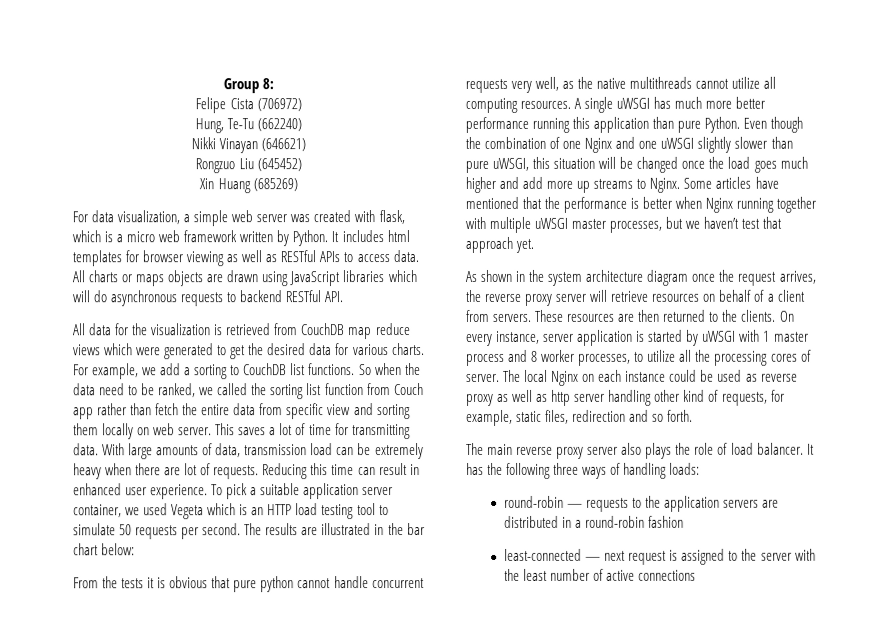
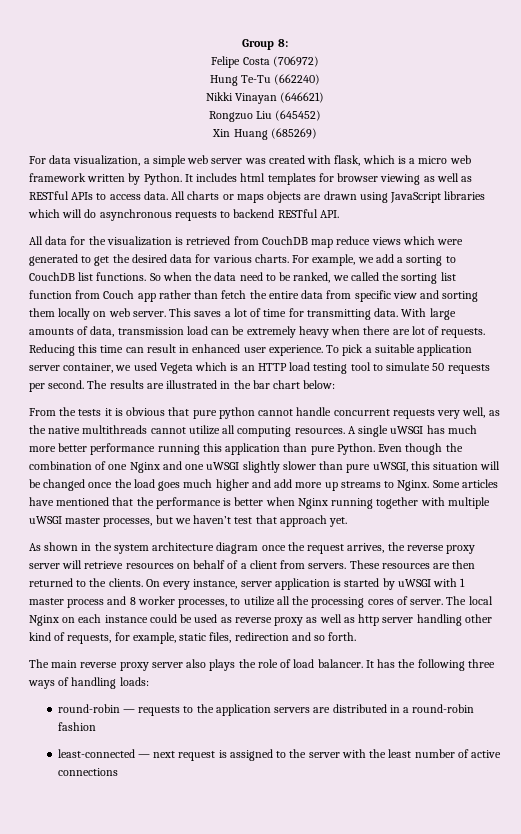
- Felipe Cista (706972)
+ Felipe Costa (706972)
- Hung, Te-Tu (662240)
+ Hung Te-Tu (662240)

